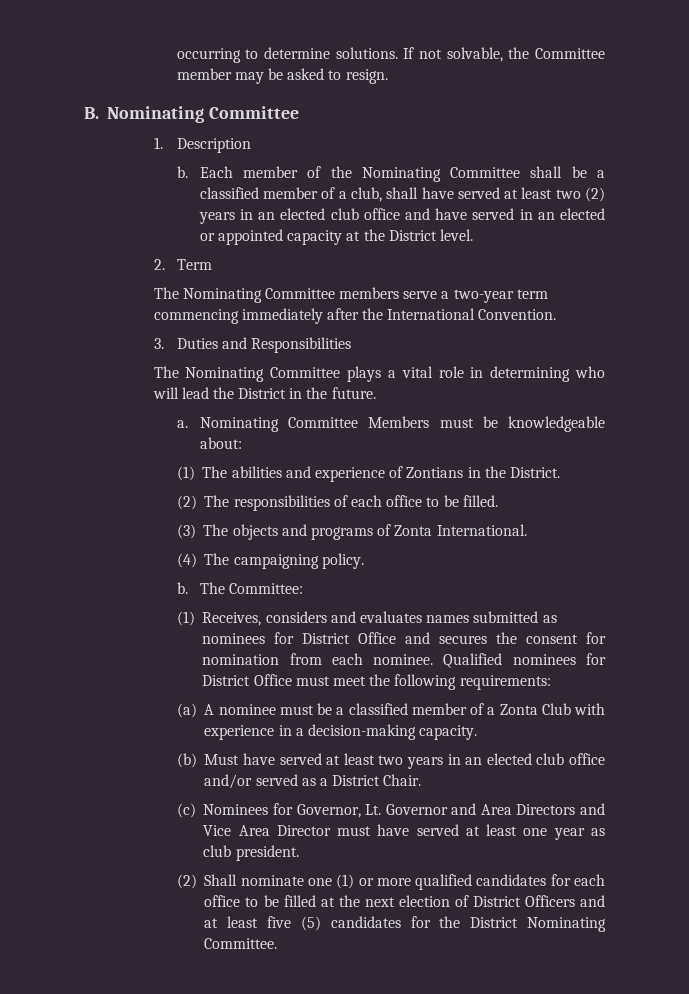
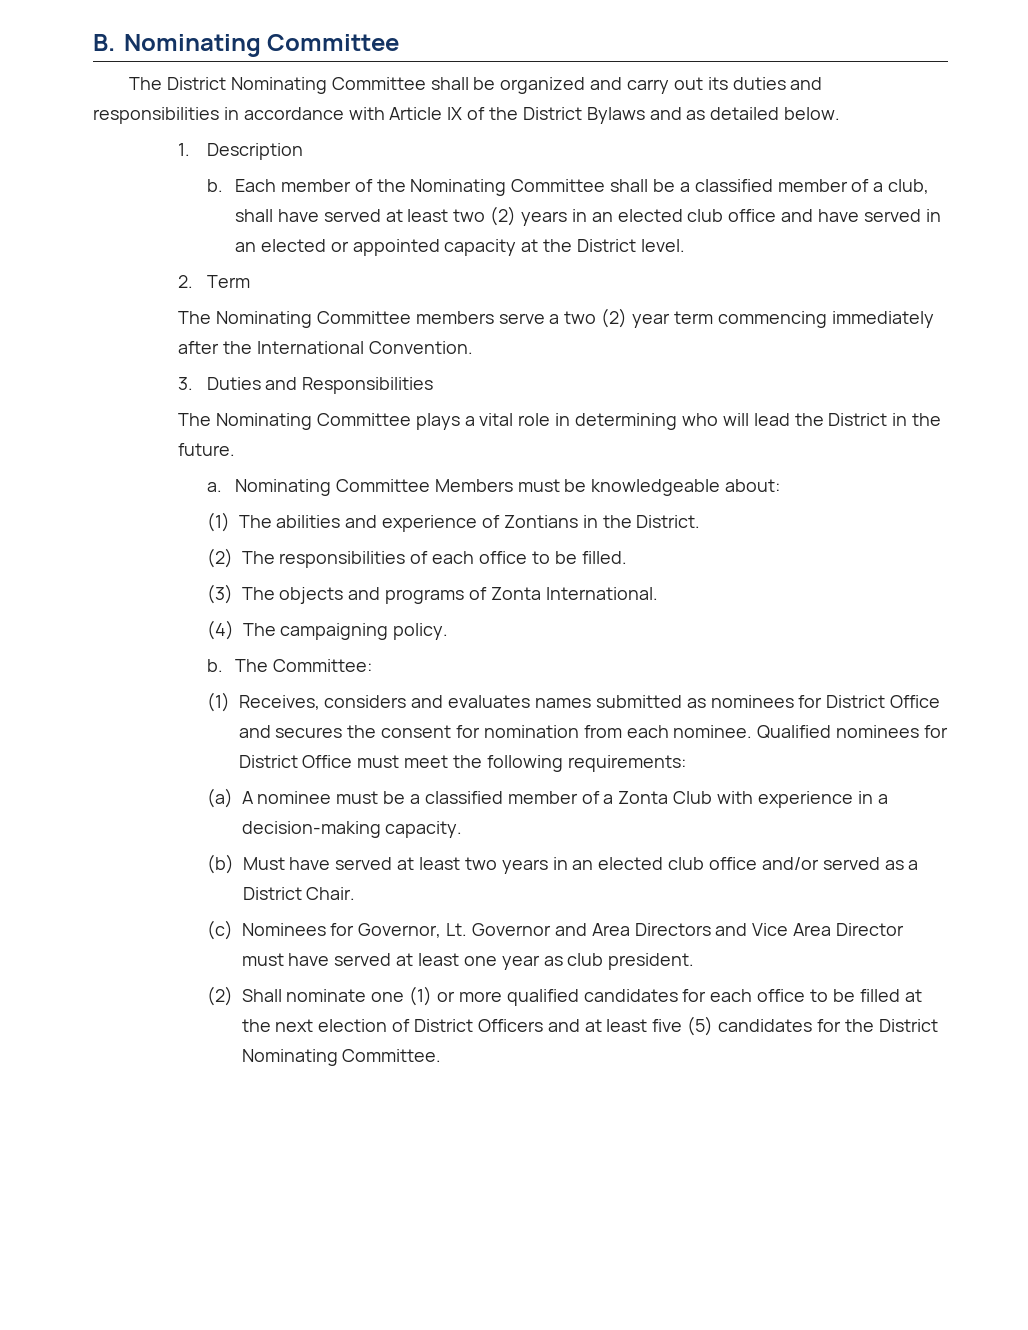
- occurring to determine solutions. If not solvable, the Committee member may be asked to resign.
  B. Nominating Committee
+ The District Nominating Committee shall be organized and carry out its duties and responsibilities in accordance with Article IX of the District Bylaws and as detailed below.
- The Nominating Committee members serve a two-year term commencing immediately after the International Convention.
+ The Nominating Committee members serve a two (2) year term commencing immediately after the International Convention.

